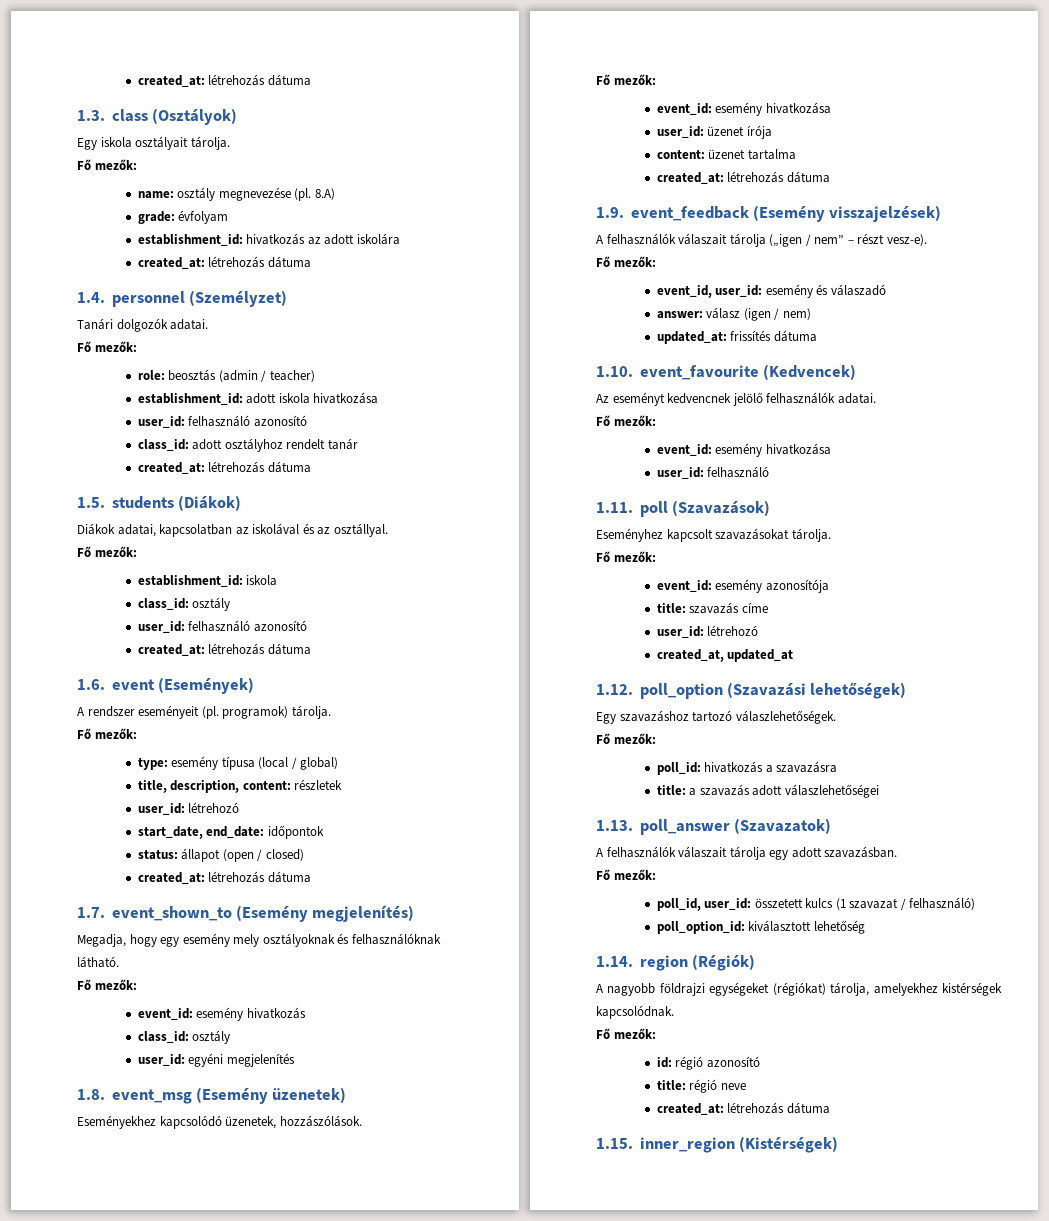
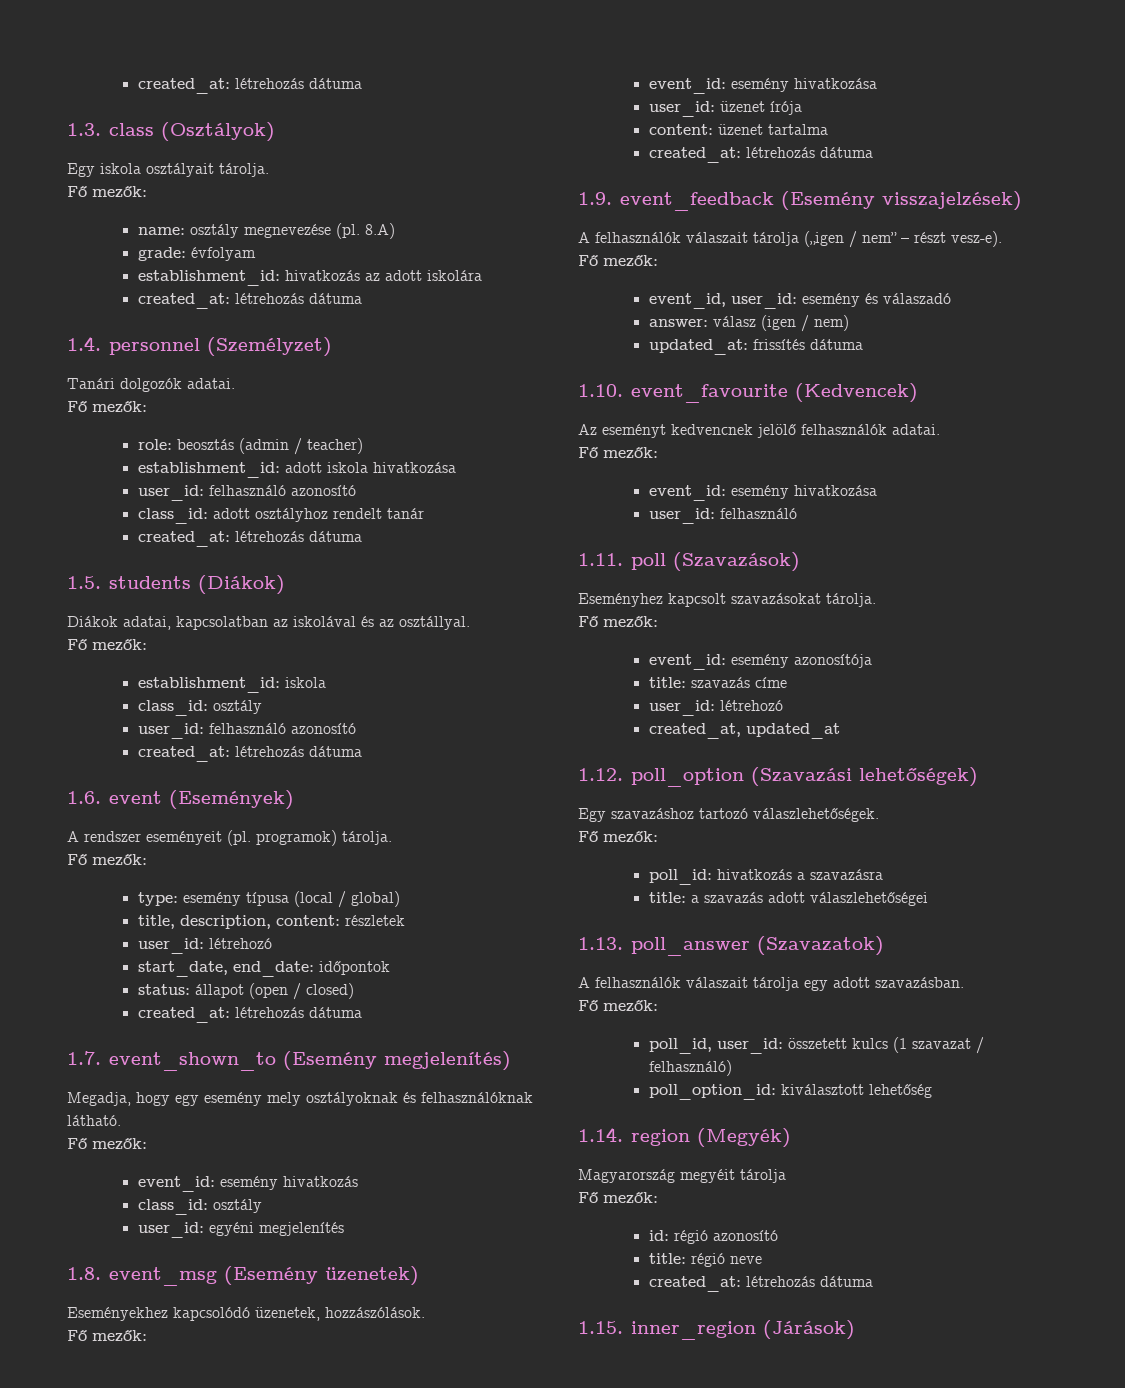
- 1.14. region (Régiók)
- A nagyobb földrajzi egységeket (régiókat) tárolja, amelyekhez kistérségek kapcsolódnak.
+ 1.14. region (Megyék)
+ Magyarország megyéit tárolja
- 1.15. inner_region (Kistérségek)
+ 1.15. inner_region (Járások)

